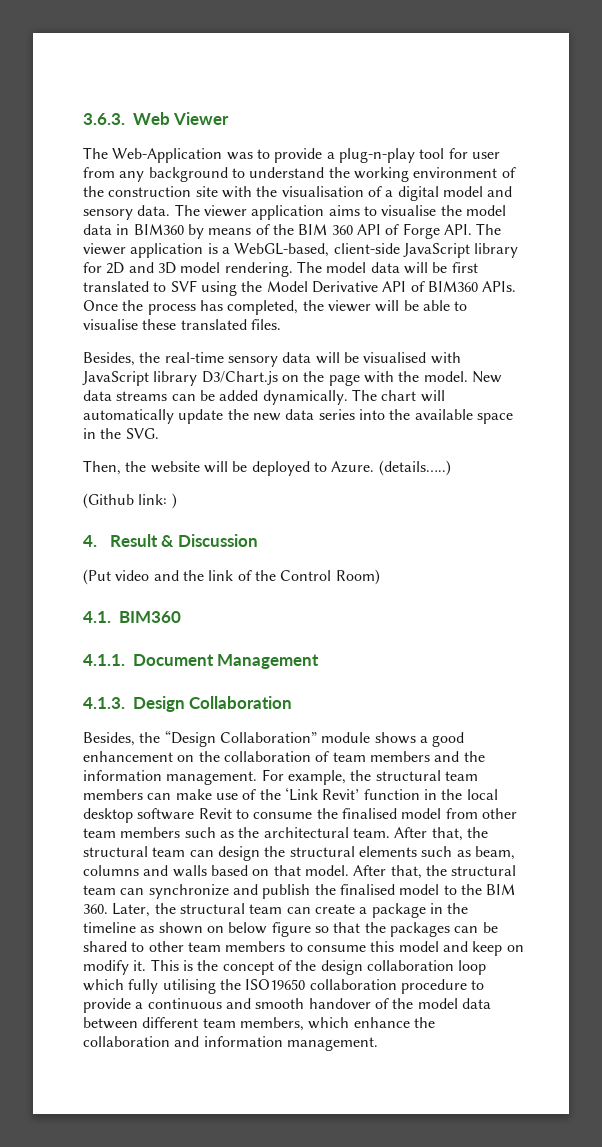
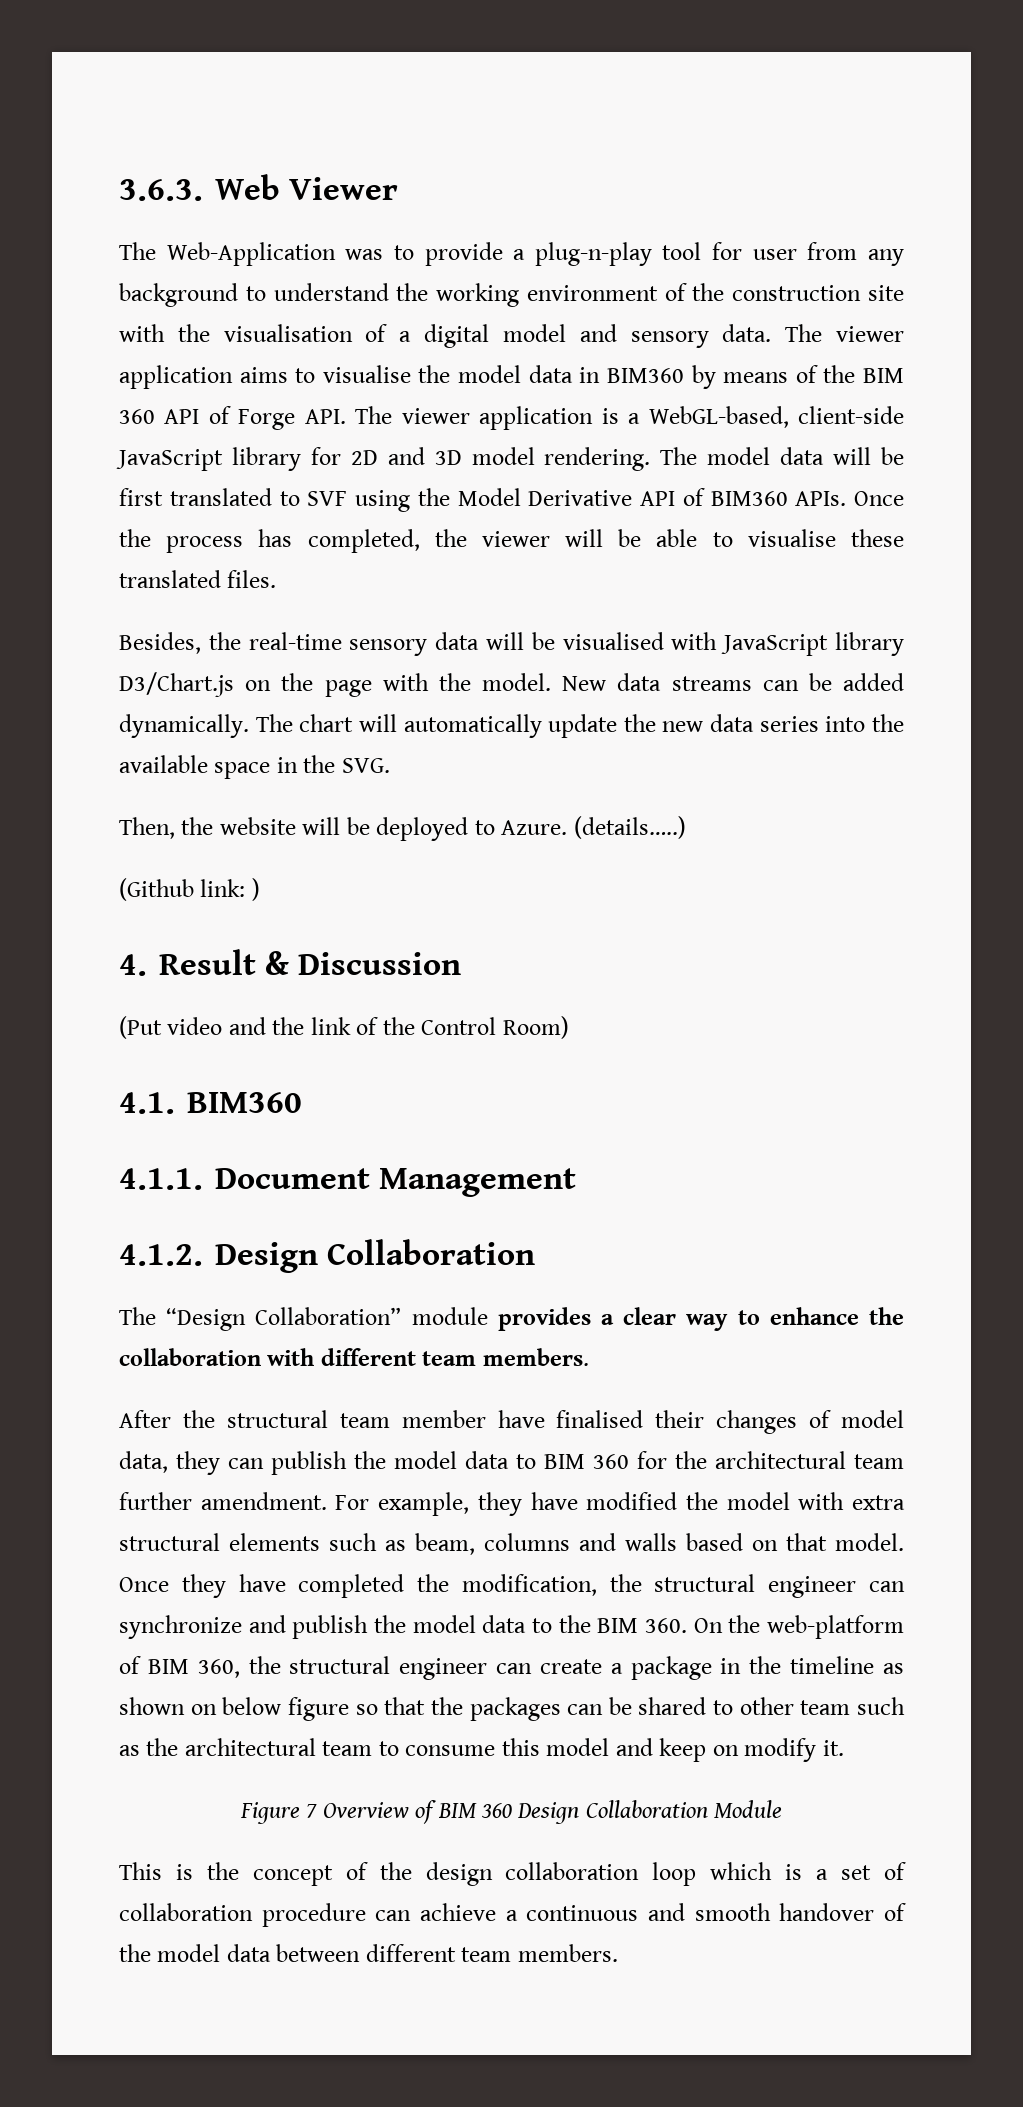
- 4.1.3. Design Collaboration
+ 4.1.2. Design Collaboration
- Besides, the “Design Collaboration” module shows a good enhancement on the collaboration of team members and the information management. For example, the structural team members can make use of the ‘Link Revit’ function in the local desktop software Revit to consume the finalised model from other team members such as the architectural team. After that, the structural team can design the structural elements such as beam, columns and walls based on that model.
+ The “Design Collaboration” module provides a clear way to enhance the collaboration with different team members.
+ After the structural team member have finalised their changes of model data, they can publish the model data to BIM 360 for the architectural team further amendment. For example, they have modified the model with extra structural elements such as beam, columns and walls based on that model.
- After that, the structural team can synchronize and publish the finalised model to the BIM 360. Later, the structural team can create a package in the timeline as shown on below figure so that the packages can be shared to other team members to consume this model and keep on modify it. This is the concept of the design collaboration loop which fully utilising the ISO19650 collaboration procedure to provide a continuous and smooth handover of the model data between different team members, which enhance the collaboration and information management.
+ Once they have completed the modification, the structural engineer can synchronize and publish the model data to the BIM 360. On the web-platform of BIM 360, the structural engineer can create a package in the timeline as shown on below figure so that the packages can be shared to other team such as the architectural team to consume this model and keep on modify it.
+ Figure 7 Overview of BIM 360 Design Collaboration Module
+ This is the concept of the design collaboration loop which is a set of collaboration procedure can achieve a continuous and smooth handover of the model data between different team members.

